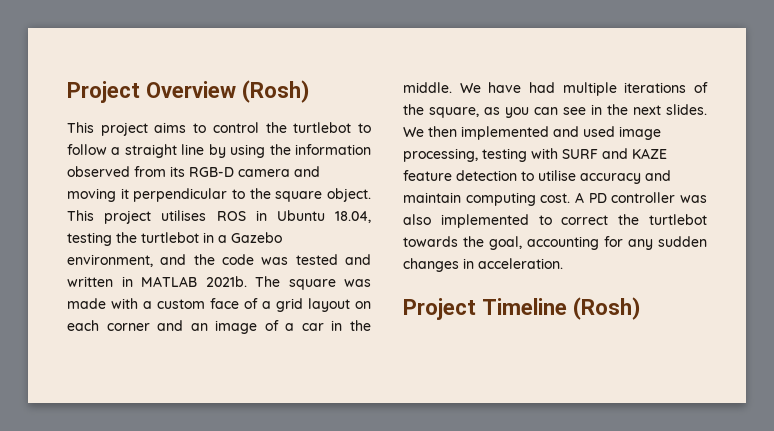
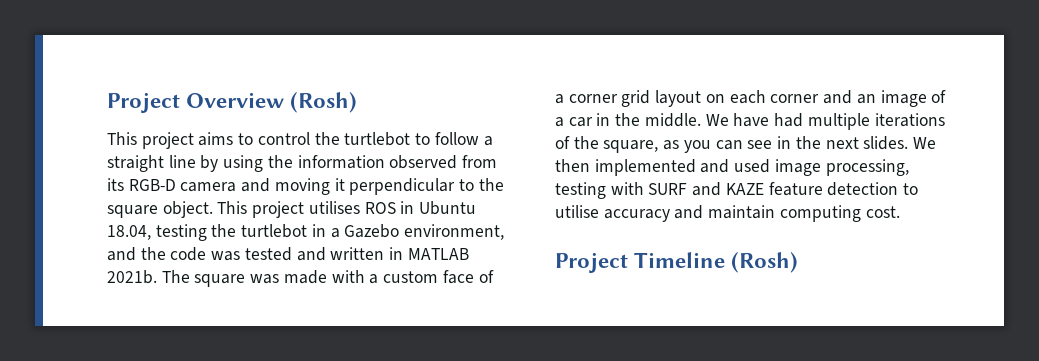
- The square was made with a custom face of a grid layout on each corner and an image of a car in the middle.
+ The square was made with a custom face of a corner grid layout on each corner and an image of a car in the middle.
- A PD controller was also implemented to correct the turtlebot towards the goal, accounting for any sudden changes in acceleration.

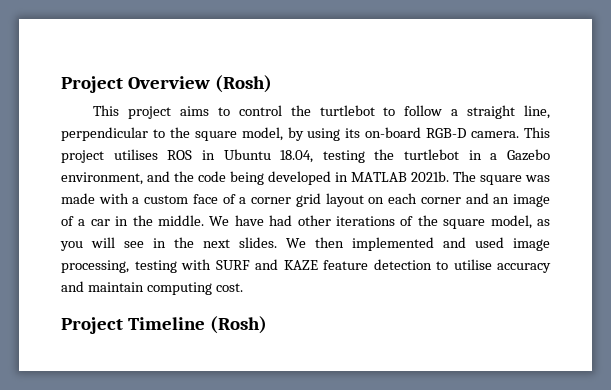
- This project aims to control the turtlebot to follow a straight line by using the information observed from its RGB-D camera and moving it perpendicular to the square object.
+ This project aims to control the turtlebot to follow a straight line, perpendicular to the square model, by using its on-board RGB-D camera.
- This project utilises ROS in Ubuntu 18.04, testing the turtlebot in a Gazebo environment, and the code was tested and written in MATLAB 2021b.
+ This project utilises ROS in Ubuntu 18.04, testing the turtlebot in a Gazebo environment, and the code being developed in MATLAB 2021b.
- We have had multiple iterations of the square, as you can see in the next slides.
+ We have had other iterations of the square model, as you will see in the next slides.

